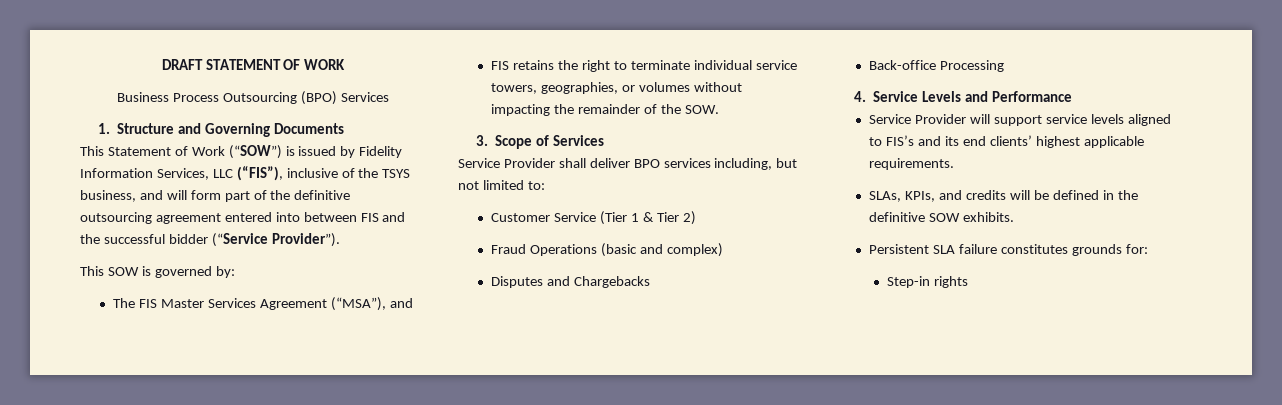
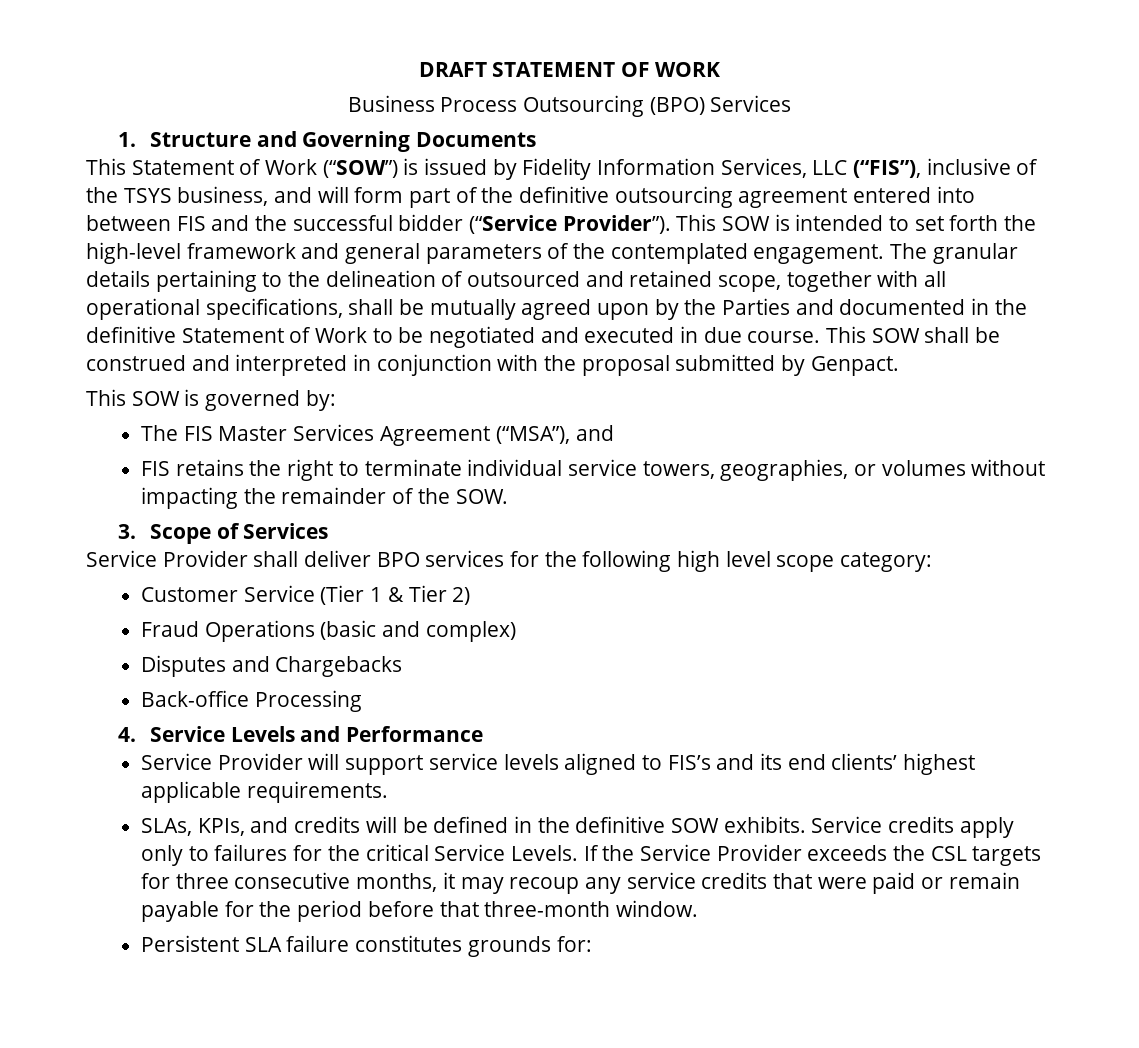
+ This SOW is intended to set forth the high-level framework and general parameters of the contemplated engagement. The granular details pertaining to the delineation of outsourced and retained scope, together with all operational specifications, shall be mutually agreed upon by the Parties and documented in the definitive Statement of Work to be negotiated and executed in due course. This SOW shall be construed and interpreted in conjunction with the proposal submitted by Genpact.
- Service Provider shall deliver BPO services including, but not limited to:
+ Service Provider shall deliver BPO services for the following high level scope category:
+ Service credits apply only to failures for the critical Service Levels. If the Service Provider exceeds the CSL targets for three consecutive months, it may recoup any service credits that were paid or remain payable for the period before that three-month window.
- Step-in rights

